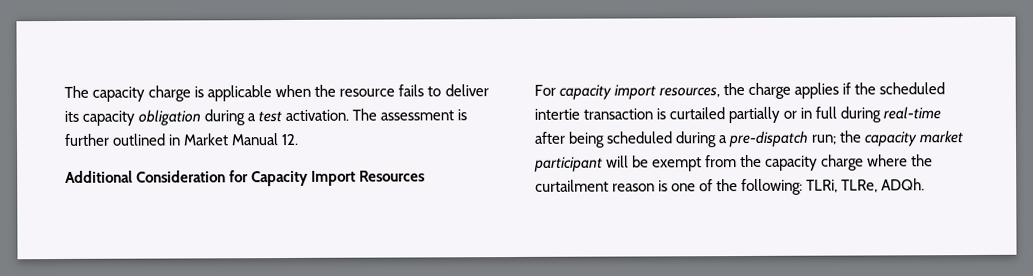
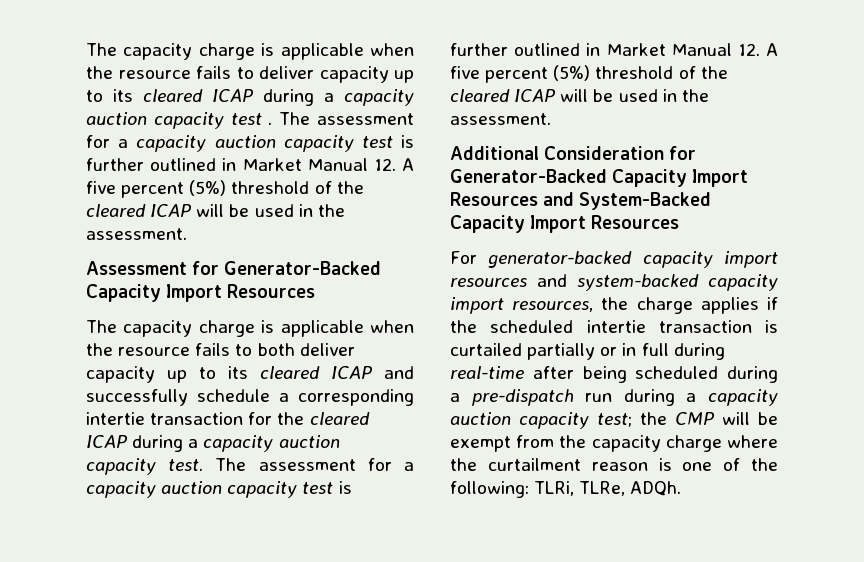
- The capacity charge is applicable when the resource fails to deliver its capacity obligation during a test activation. The assessment is further outlined in Market Manual 12.
- Additional Consideration for Capacity Import Resources
- For capacity import resources, the charge applies if the scheduled intertie transaction is curtailed partially or in full during real-time after being scheduled during a pre-dispatch run; the capacity market participant will be exempt from the capacity charge where the curtailment reason is one of the following: TLRi, TLRe, ADQh.
+ The capacity charge is applicable when the resource fails to deliver capacity up to its cleared ICAP during a capacity auction capacity test . The assessment for a capacity auction capacity test is further outlined in Market Manual 12. A five percent (5%) threshold of the cleared ICAP will be used in the assessment.
+ Assessment for Generator-Backed Capacity Import Resources
+ The capacity charge is applicable when the resource fails to both deliver capacity up to its cleared ICAP and successfully schedule a corresponding intertie transaction for the cleared ICAP during a capacity auction capacity test. The assessment for a capacity auction capacity test is further outlined in Market Manual 12. A five percent (5%) threshold of the cleared ICAP will be used in the assessment.
+ Additional Consideration for Generator-Backed Capacity Import Resources and System-Backed Capacity Import Resources
+ For generator-backed capacity import resources and system-backed capacity import resources, the charge applies if the scheduled intertie transaction is curtailed partially or in full during real-time after being scheduled during a pre-dispatch run during a capacity auction capacity test; the CMP will be exempt from the capacity charge where the curtailment reason is one of the following: TLRi, TLRe, ADQh.

